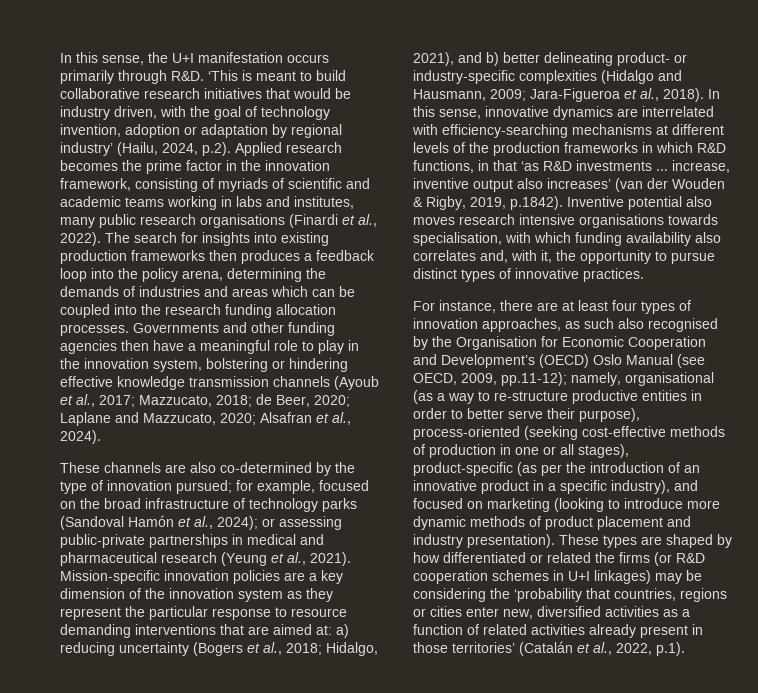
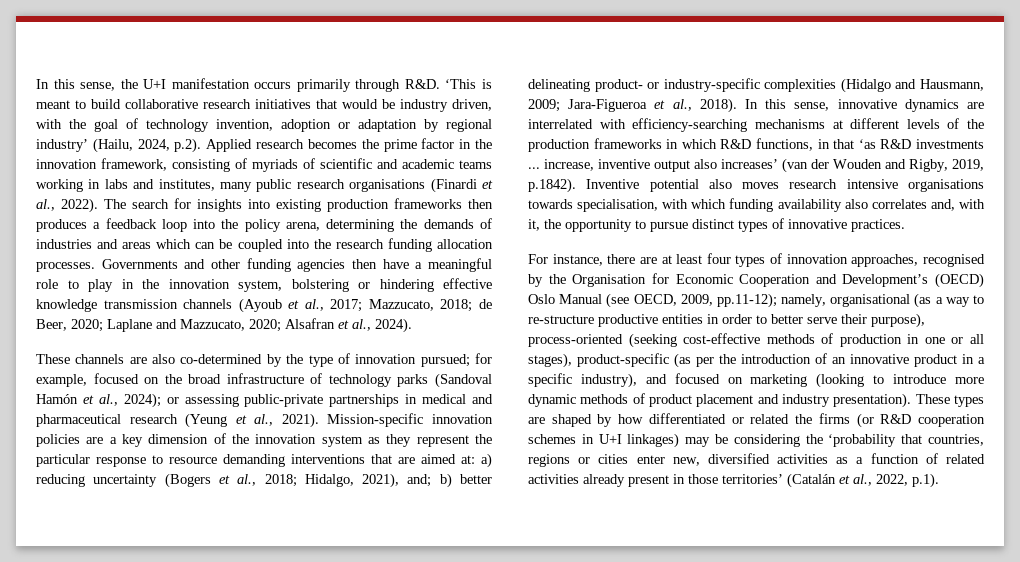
- Mission-specific innovation policies are a key dimension of the innovation system as they represent the particular response to resource demanding interventions that are aimed at: a) reducing uncertainty (Bogers et al., 2018; Hidalgo, 2021), and b) better delineating product- or industry-specific complexities (Hidalgo and Hausmann, 2009; Jara-Figueroa et al., 2018).
+ Mission-specific innovation policies are a key dimension of the innovation system as they represent the particular response to resource demanding interventions that are aimed at: a) reducing uncertainty (Bogers et al., 2018; Hidalgo, 2021), and; b) better delineating product- or industry-specific complexities (Hidalgo and Hausmann, 2009; Jara-Figueroa et al., 2018).
- In this sense, innovative dynamics are interrelated with efficiency-searching mechanisms at different levels of the production frameworks in which R&D functions, in that ‘as R&D investments ... increase, inventive output also increases’ (van der Wouden & Rigby, 2019, p.1842). Inventive potential also moves research intensive organisations towards specialisation, with which funding availability also correlates and, with it, the opportunity to pursue distinct types of innovative practices.
+ In this sense, innovative dynamics are interrelated with efficiency-searching mechanisms at different levels of the production frameworks in which R&D functions, in that ‘as R&D investments ... increase, inventive output also increases’ (van der Wouden and Rigby, 2019, p.1842). Inventive potential also moves research intensive organisations towards specialisation, with which funding availability also correlates and, with it, the opportunity to pursue distinct types of innovative practices.
- For instance, there are at least four types of innovation approaches, as such also recognised by the Organisation for Economic Cooperation and Development’s (OECD) Oslo Manual (see OECD, 2009, pp.11-12);
+ For instance, there are at least four types of innovation approaches, recognised by the Organisation for Economic Cooperation and Development’s (OECD) Oslo Manual (see OECD, 2009, pp.11-12);

